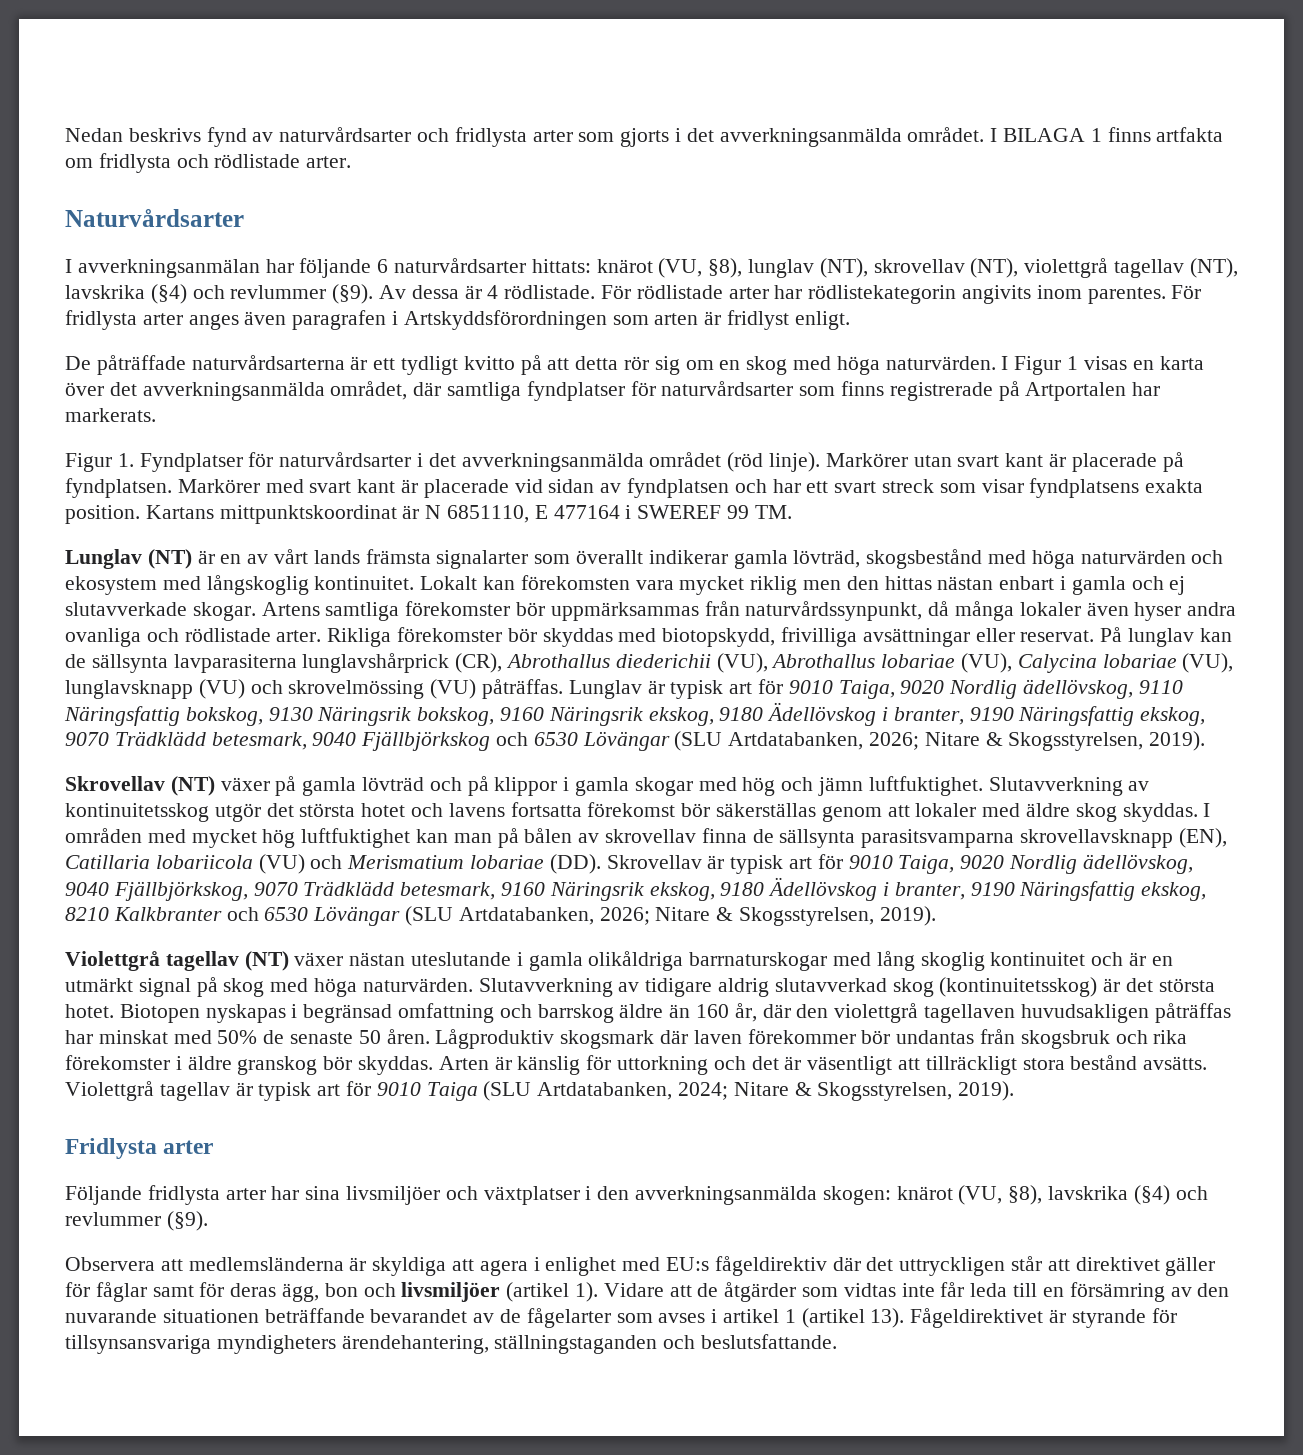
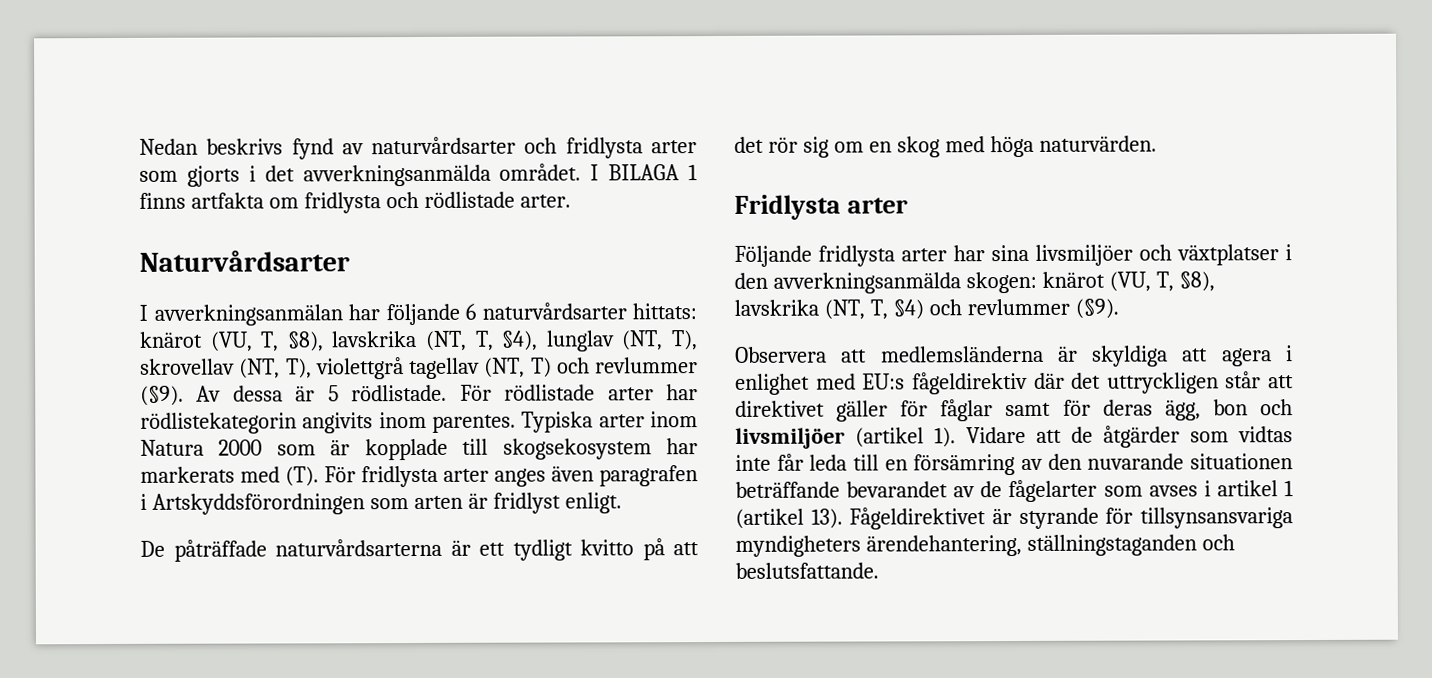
- I avverkningsanmälan har följande 6 naturvårdsarter hittats: knärot (VU, §8), lunglav (NT), skrovellav (NT), violettgrå tagellav (NT), lavskrika (§4) och revlummer (§9).
+ I avverkningsanmälan har följande 6 naturvårdsarter hittats: knärot (VU, T, §8), lavskrika (NT, T, §4), lunglav (NT, T), skrovellav (NT, T), violettgrå tagellav (NT, T) och revlummer (§9).
- Av dessa är 4 rödlistade.
+ Av dessa är 5 rödlistade.
- För fridlysta arter anges även paragrafen i Artskyddsförordningen som arten är fridlyst enligt.
+ Typiska arter inom Natura 2000 som är kopplade till skogsekosystem har markerats med (T). För fridlysta arter anges även paragrafen i Artskyddsförordningen som arten är fridlyst enligt.
- De påträffade naturvårdsarterna är ett tydligt kvitto på att detta rör sig om en skog med höga naturvärden. I Figur 1 visas en karta över det avverkningsanmälda området, där samtliga fyndplatser för naturvårdsarter som finns registrerade på Artportalen har markerats.
- Figur 1. Fyndplatser för naturvårdsarter i det avverkningsanmälda området (röd linje). Markörer utan svart kant är placerade på fyndplatsen. Markörer med svart kant är placerade vid sidan av fyndplatsen och har ett svart streck som visar fyndplatsens exakta position. Kartans mittpunktskoordinat är N 6851110, E 477164 i SWEREF 99 TM.
- Lunglav (NT) är en av vårt lands främsta signalarter som överallt indikerar gamla lövträd, skogsbestånd med höga naturvärden och ekosystem med långskoglig kontinuitet. Lokalt kan förekomsten vara mycket riklig men den hittas nästan enbart i gamla och ej slutavverkade skogar. Artens samtliga förekomster bör uppmärksammas från naturvårdssynpunkt, då många lokaler även hyser andra ovanliga och rödlistade arter. Rikliga förekomster bör skyddas med biotopskydd, frivilliga avsättningar eller reservat. På lunglav kan de sällsynta lavparasiterna lunglavshårprick (CR), Abrothallus diederichii (VU), Abrothallus lobariae (VU), Calycina lobariae (VU), lunglavsknapp (VU) och skrovelmössing (VU) påträffas. Lunglav är typisk art för 9010 Taiga, 9020 Nordlig ädellövskog, 9110 Näringsfattig bokskog, 9130 Näringsrik bokskog, 9160 Näringsrik ekskog, 9180 Ädellövskog i branter, 9190 Näringsfattig ekskog, 9070 Trädklädd betesmark, 9040 Fjällbjörkskog och 6530 Lövängar (SLU Artdatabanken, 2026; Nitare & Skogsstyrelsen, 2019).
- Skrovellav (NT) växer på gamla lövträd och på klippor i gamla skogar med hög och jämn luftfuktighet. Slutavverkning av kontinuitetsskog utgör det största hotet och lavens fortsatta förekomst bör säkerställas genom att lokaler med äldre skog skyddas. I områden med mycket hög luftfuktighet kan man på bålen av skrovellav finna de sällsynta parasitsvamparna skrovellavsknapp (EN), Catillaria lobariicola (VU) och Merismatium lobariae (DD). Skrovellav är typisk art för 9010 Taiga, 9020 Nordlig ädellövskog, 9040 Fjällbjörkskog, 9070 Trädklädd betesmark, 9160 Näringsrik ekskog, 9180 Ädellövskog i branter, 9190 Näringsfattig ekskog, 8210 Kalkbranter och 6530 Lövängar (SLU Artdatabanken, 2026; Nitare & Skogsstyrelsen, 2019).
- Violettgrå tagellav (NT) växer nästan uteslutande i gamla olikåldriga barrnaturskogar med lång skoglig kontinuitet och är en utmärkt signal på skog med höga naturvärden. Slutavverkning av tidigare aldrig slutavverkad skog (kontinuitetsskog) är det största hotet. Biotopen nyskapas i begränsad omfattning och barrskog äldre än 160 år, där den violettgrå tagellaven huvudsakligen påträffas har minskat med 50% de senaste 50 åren. Lågproduktiv skogsmark där laven förekommer bör undantas från skogsbruk och rika förekomster i äldre granskog bör skyddas. Arten är känslig för uttorkning och det är väsentligt att tillräckligt stora bestånd avsätts. Violettgrå tagellav är typisk art för 9010 Taiga (SLU Artdatabanken, 2024; Nitare & Skogsstyrelsen, 2019).
+ De påträffade naturvårdsarterna är ett tydligt kvitto på att det rör sig om en skog med höga naturvärden.
- Följande fridlysta arter har sina livsmiljöer och växtplatser i den avverkningsanmälda skogen: knärot (VU, §8), lavskrika (§4) och revlummer (§9).
+ Följande fridlysta arter har sina livsmiljöer och växtplatser i den avverkningsanmälda skogen: knärot (VU, T, §8), lavskrika (NT, T, §4) och revlummer (§9).

